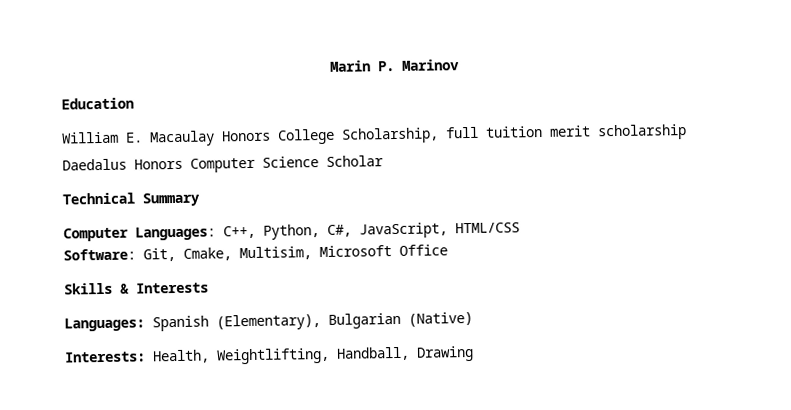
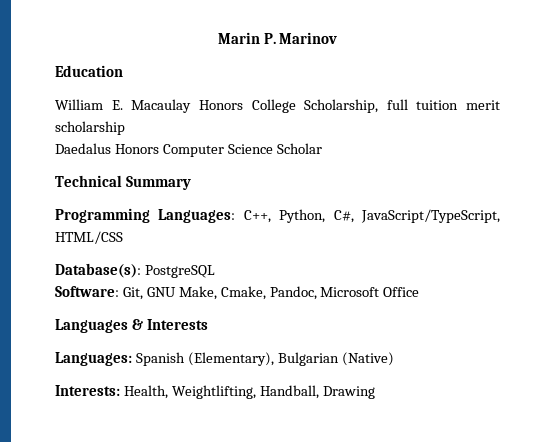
- Computer Languages: C++, Python, C#, JavaScript, HTML/CSS
+ Programming Languages: C++, Python, C#, JavaScript/TypeScript, HTML/CSS
+ Database(s): PostgreSQL
- Software: Git, Cmake, Multisim, Microsoft Office
+ Software: Git, GNU Make, Cmake, Pandoc, Microsoft Office
- Skills & Interests
+ Languages & Interests

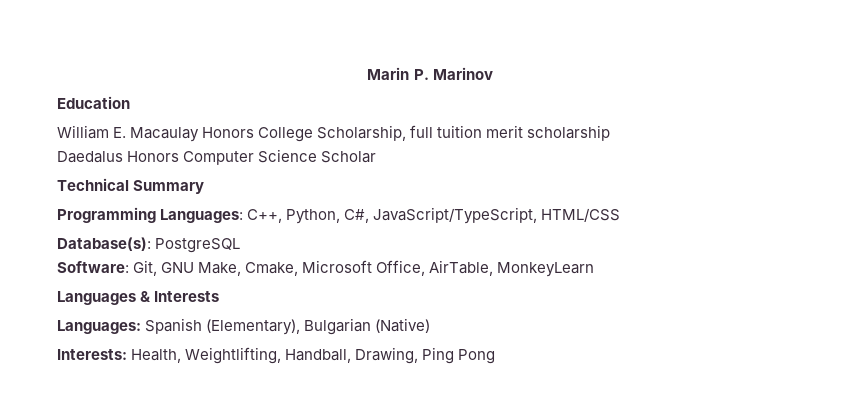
- Software: Git, GNU Make, Cmake, Pandoc, Microsoft Office
+ Software: Git, GNU Make, Cmake, Microsoft Office, AirTable, MonkeyLearn
- Interests: Health, Weightlifting, Handball, Drawing
+ Interests: Health, Weightlifting, Handball, Drawing, Ping Pong

